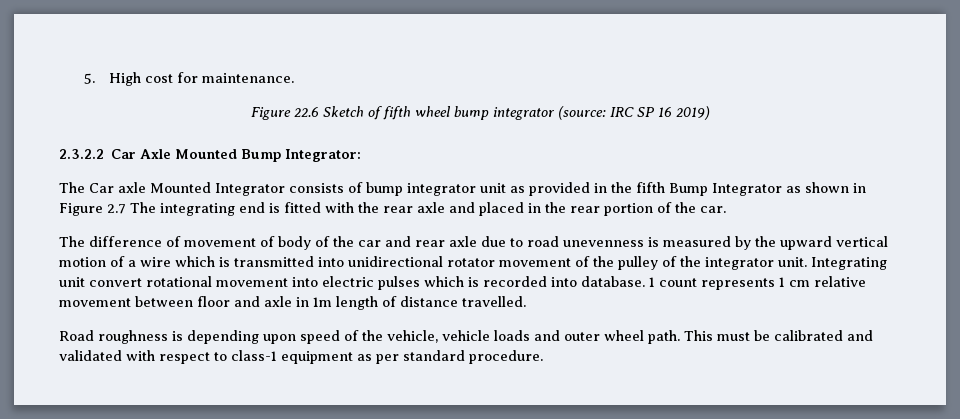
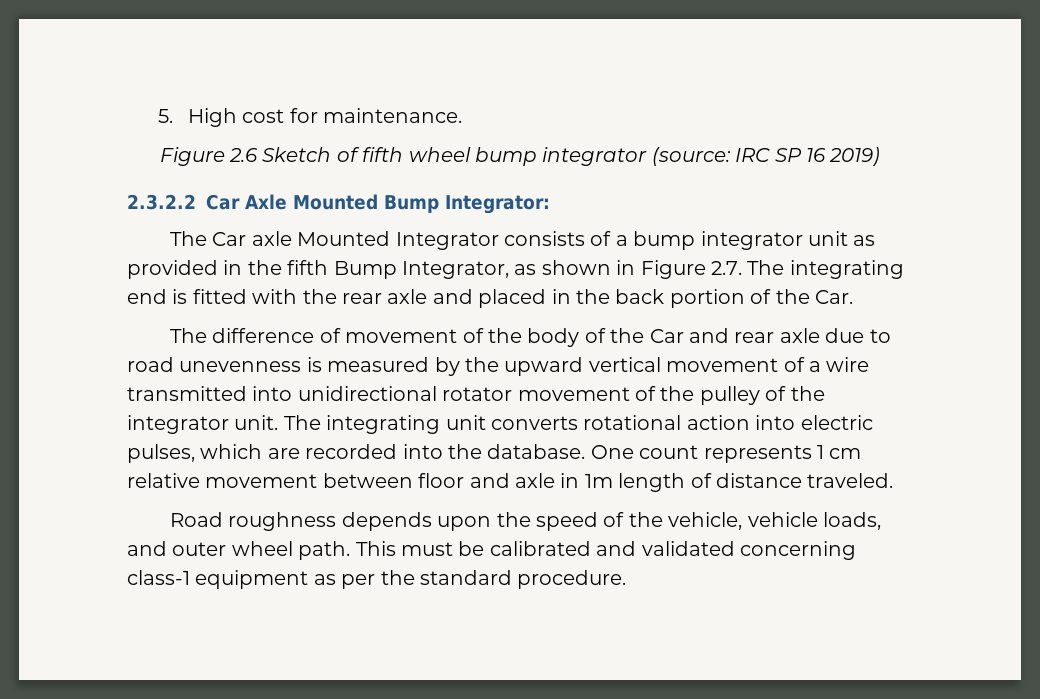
- Figure 22.6 Sketch of fifth wheel bump integrator (source: IRC SP 16 2019)
+ Figure 2.6 Sketch of fifth wheel bump integrator (source: IRC SP 16 2019)
- The Car axle Mounted Integrator consists of bump integrator unit as provided in the fifth Bump Integrator as shown in Figure 2.7 The integrating end is fitted with the rear axle and placed in the rear portion of the car.
+ The Car axle Mounted Integrator consists of a bump integrator unit as provided in the fifth Bump Integrator, as shown in Figure 2.7. The integrating end is fitted with the rear axle and placed in the back portion of the Car.
- The difference of movement of body of the car and rear axle due to road unevenness is measured by the upward vertical motion of a wire which is transmitted into unidirectional rotator movement of the pulley of the integrator unit.
+ The difference of movement of the body of the Car and rear axle due to road unevenness is measured by the upward vertical movement of a wire transmitted into unidirectional rotator movement of the pulley of the integrator unit.
- Integrating unit convert rotational movement into electric pulses which is recorded into database. 1 count represents 1 cm relative movement between floor and axle in 1m length of distance travelled.
+ The integrating unit converts rotational action into electric pulses, which are recorded into the database. One count represents 1 cm relative movement between floor and axle in 1m length of distance traveled.
- Road roughness is depending upon speed of the vehicle, vehicle loads and outer wheel path.
+ Road roughness depends upon the speed of the vehicle, vehicle loads, and outer wheel path.
- This must be calibrated and validated with respect to class-1 equipment as per standard procedure.
+ This must be calibrated and validated concerning class-1 equipment as per the standard procedure.

